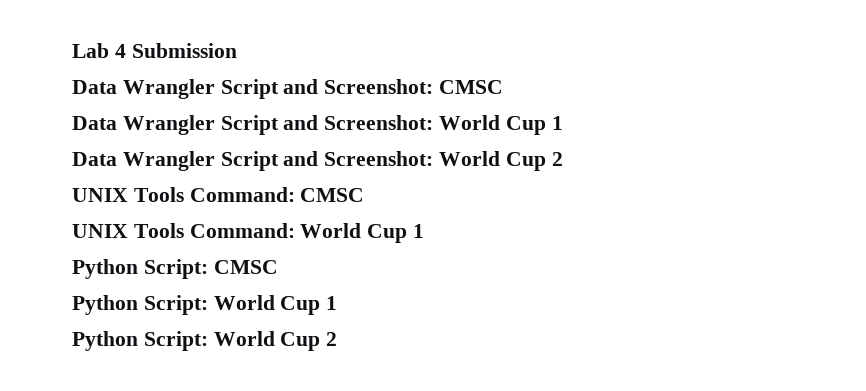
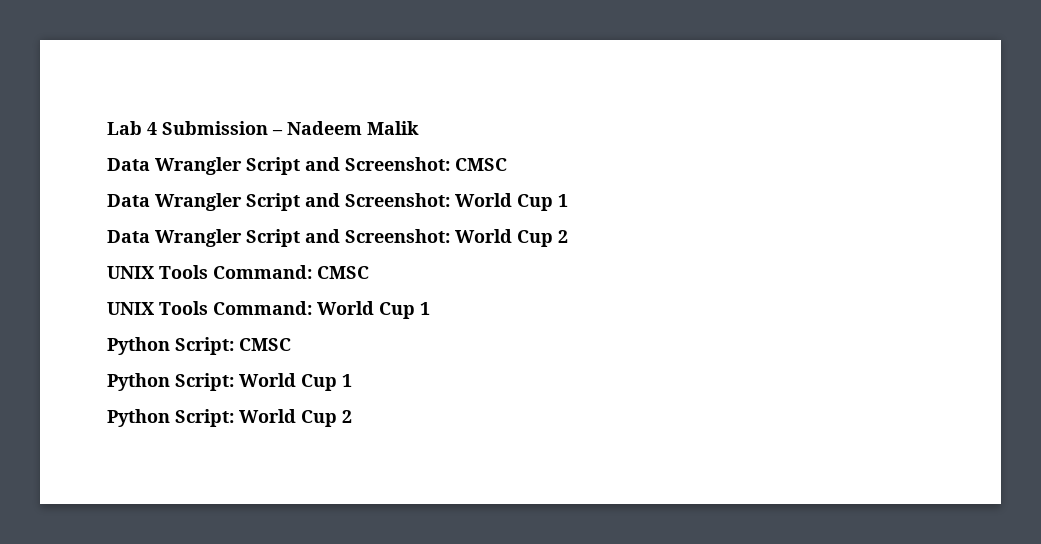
- Lab 4 Submission
+ Lab 4 Submission – Nadeem Malik

